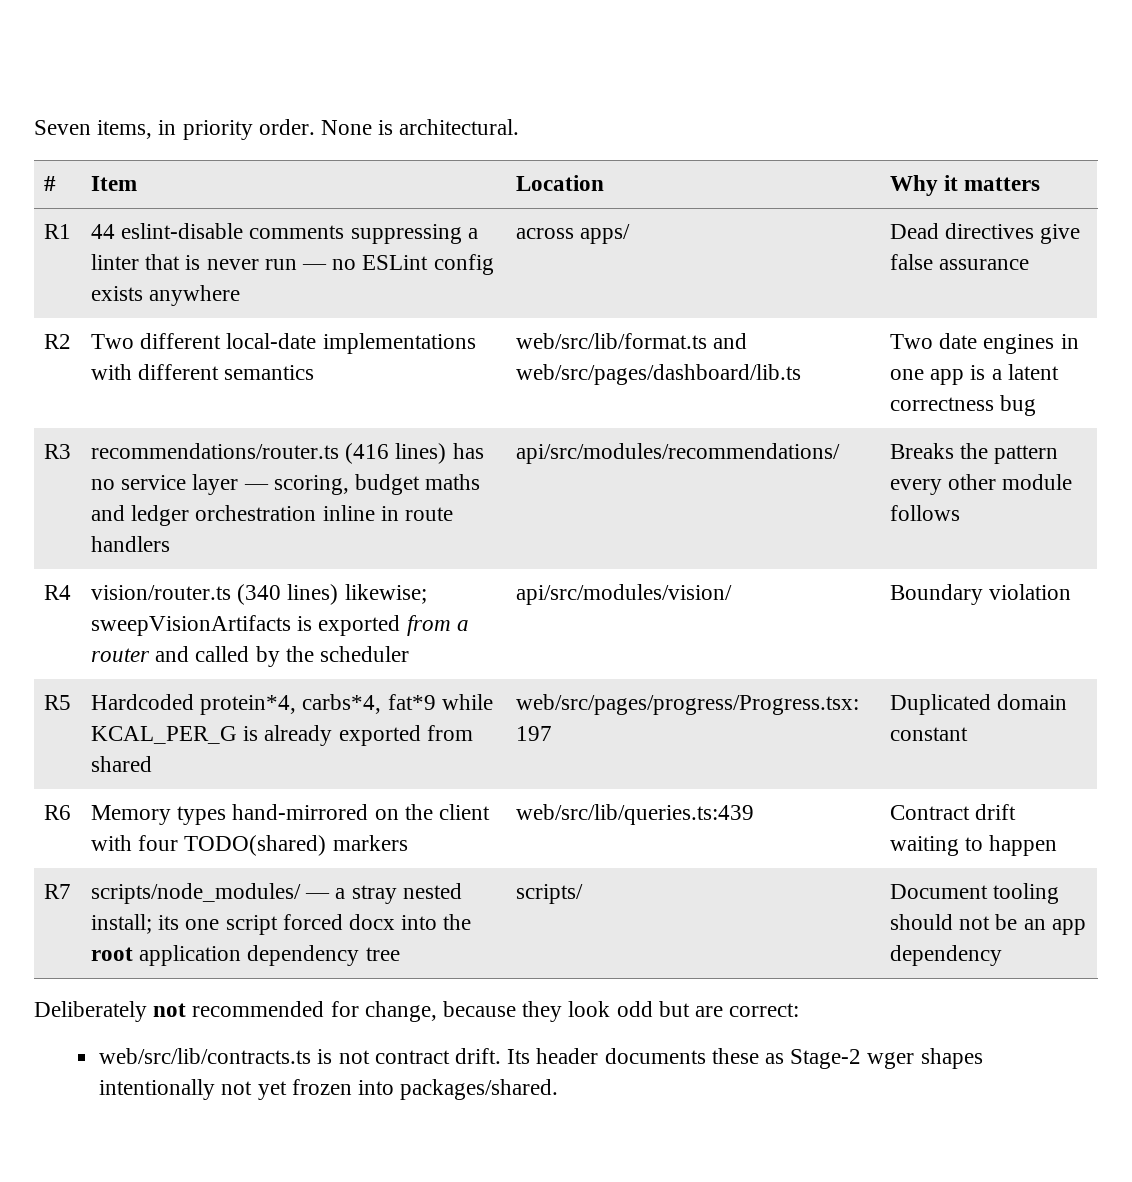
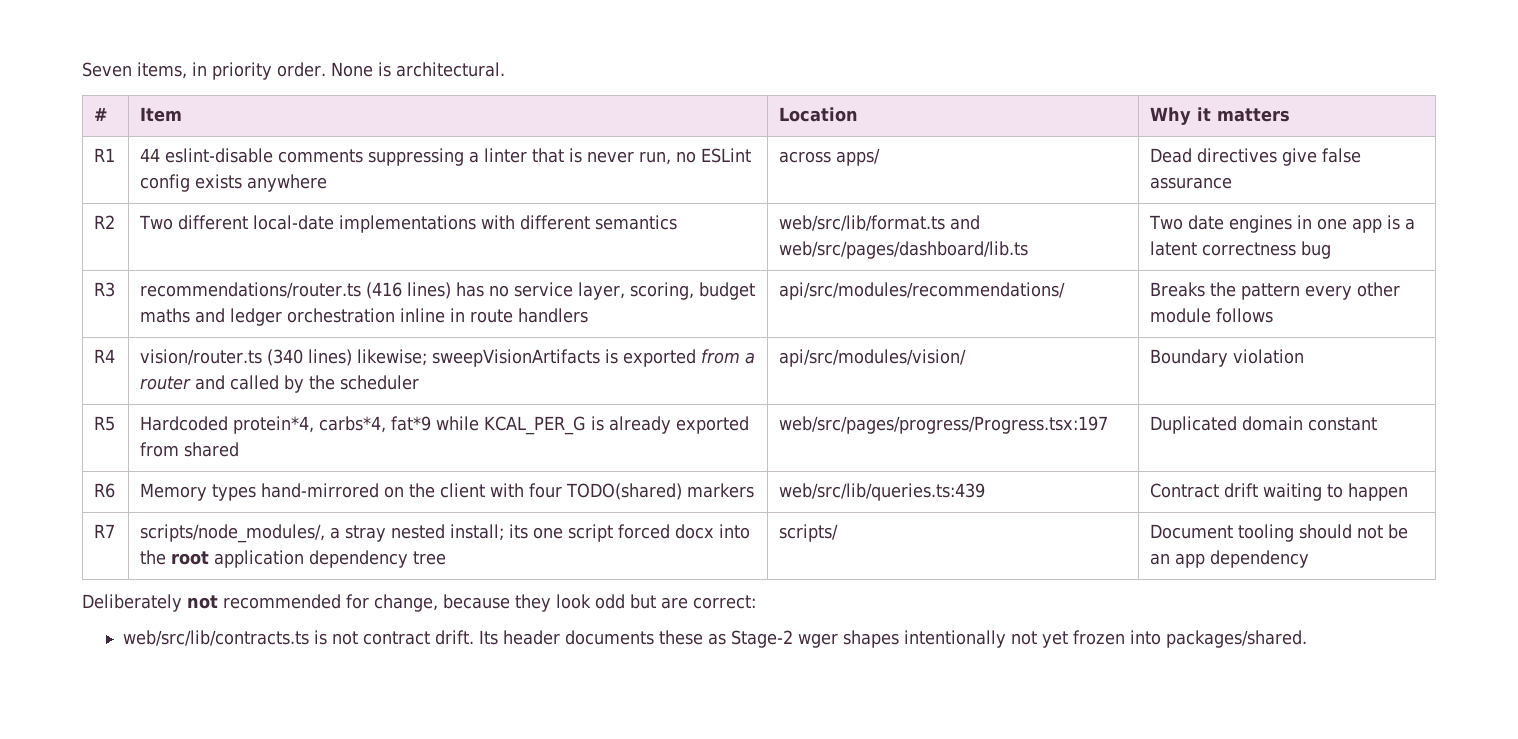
- R1 | 44 eslint-disable comments suppressing a linter that is never run — no ESLint config exists anywhere | across apps/ | Dead directives give false assurance
+ R1 | 44 eslint-disable comments suppressing a linter that is never run, no ESLint config exists anywhere | across apps/ | Dead directives give false assurance
- R3 | recommendations/router.ts (416 lines) has no service layer — scoring, budget maths and ledger orchestration inline in route handlers | api/src/modules/recommendations/ | Breaks the pattern every other module follows
+ R3 | recommendations/router.ts (416 lines) has no service layer, scoring, budget maths and ledger orchestration inline in route handlers | api/src/modules/recommendations/ | Breaks the pattern every other module follows
- R7 | scripts/node_modules/ — a stray nested install; its one script forced docx into the root application dependency tree | scripts/ | Document tooling should not be an app dependency
+ R7 | scripts/node_modules/, a stray nested install; its one script forced docx into the root application dependency tree | scripts/ | Document tooling should not be an app dependency

